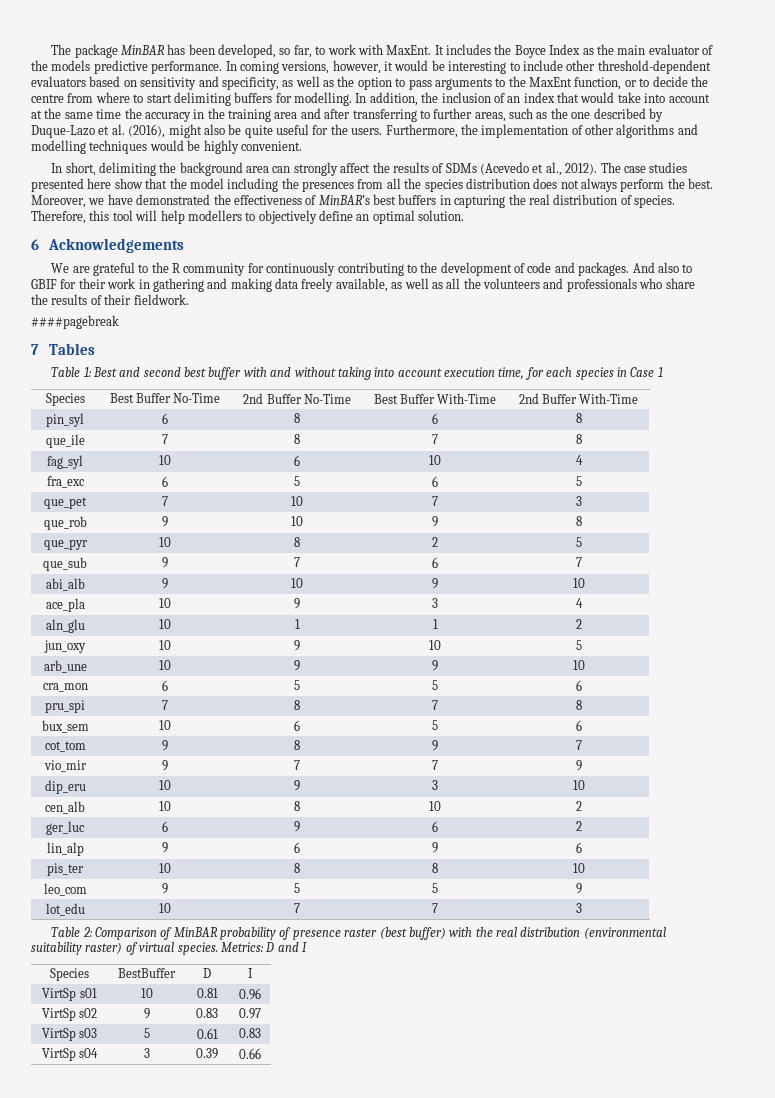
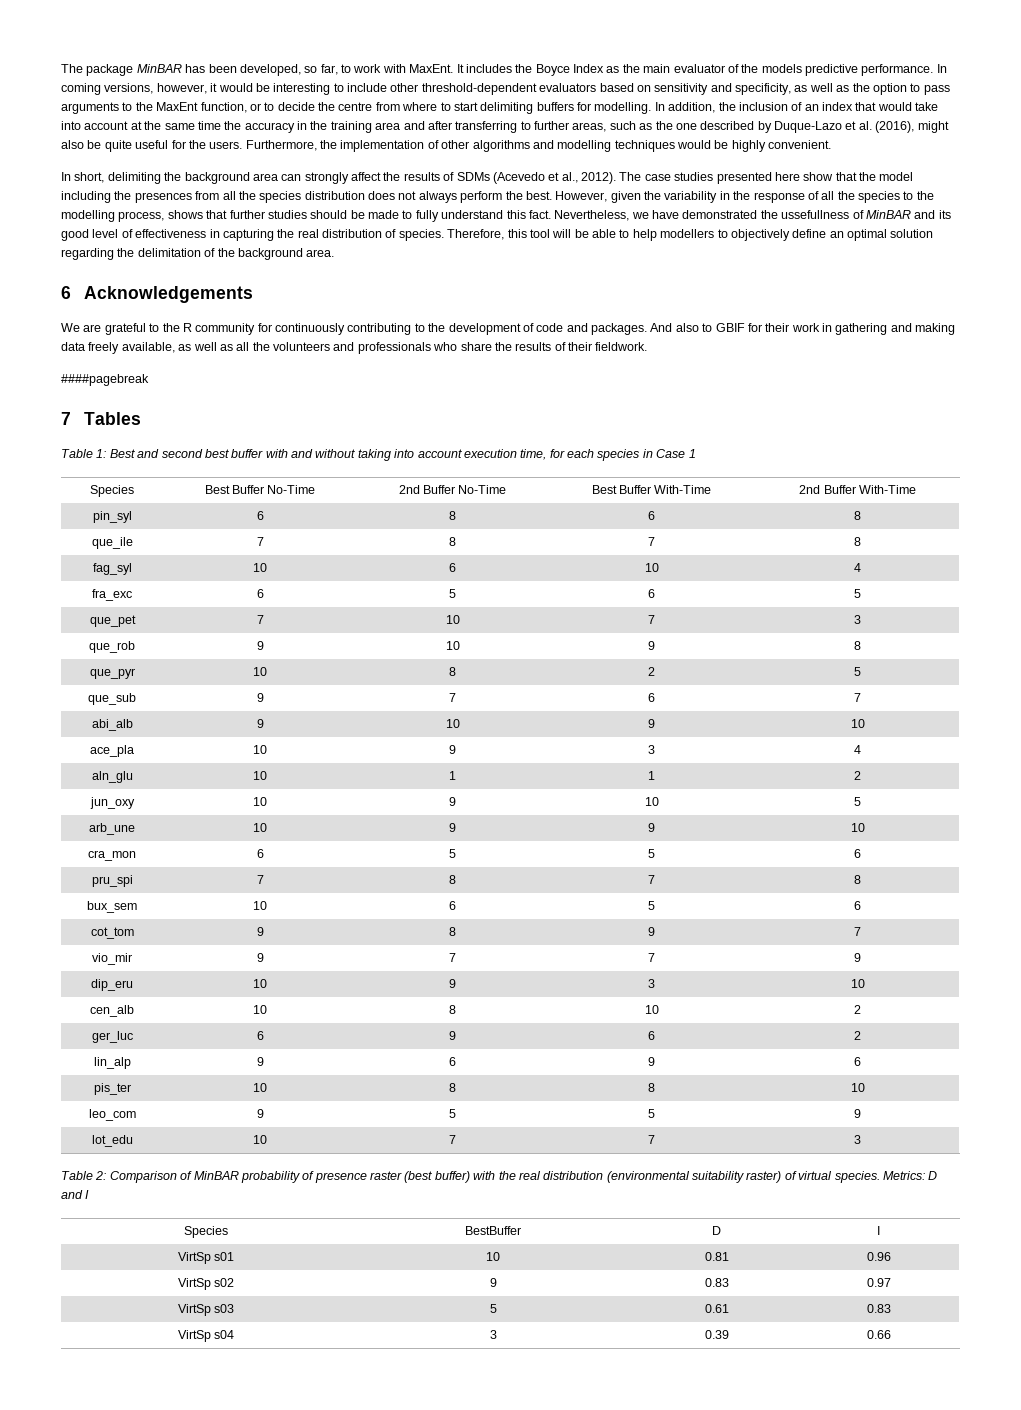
- Moreover, we have demonstrated the effectiveness of MinBAR’s best buffers in capturing the real distribution of species.
+ However, given the variability in the response of all the species to the modelling process, shows that further studies should be made to fully understand this fact. Nevertheless, we have demonstrated the ussefullness of MinBAR and its good level of effectiveness in capturing the real distribution of species.
- Therefore, this tool will help modellers to objectively define an optimal solution.
+ Therefore, this tool will be able to help modellers to objectively define an optimal solution regarding the delimitation of the background area.

